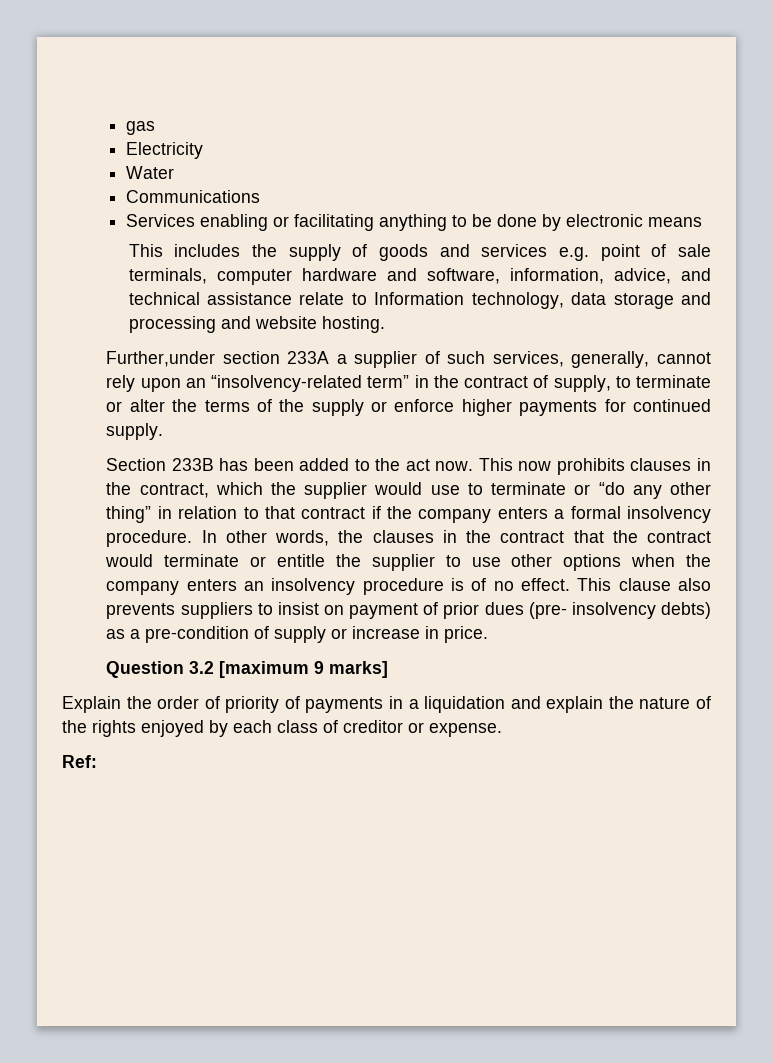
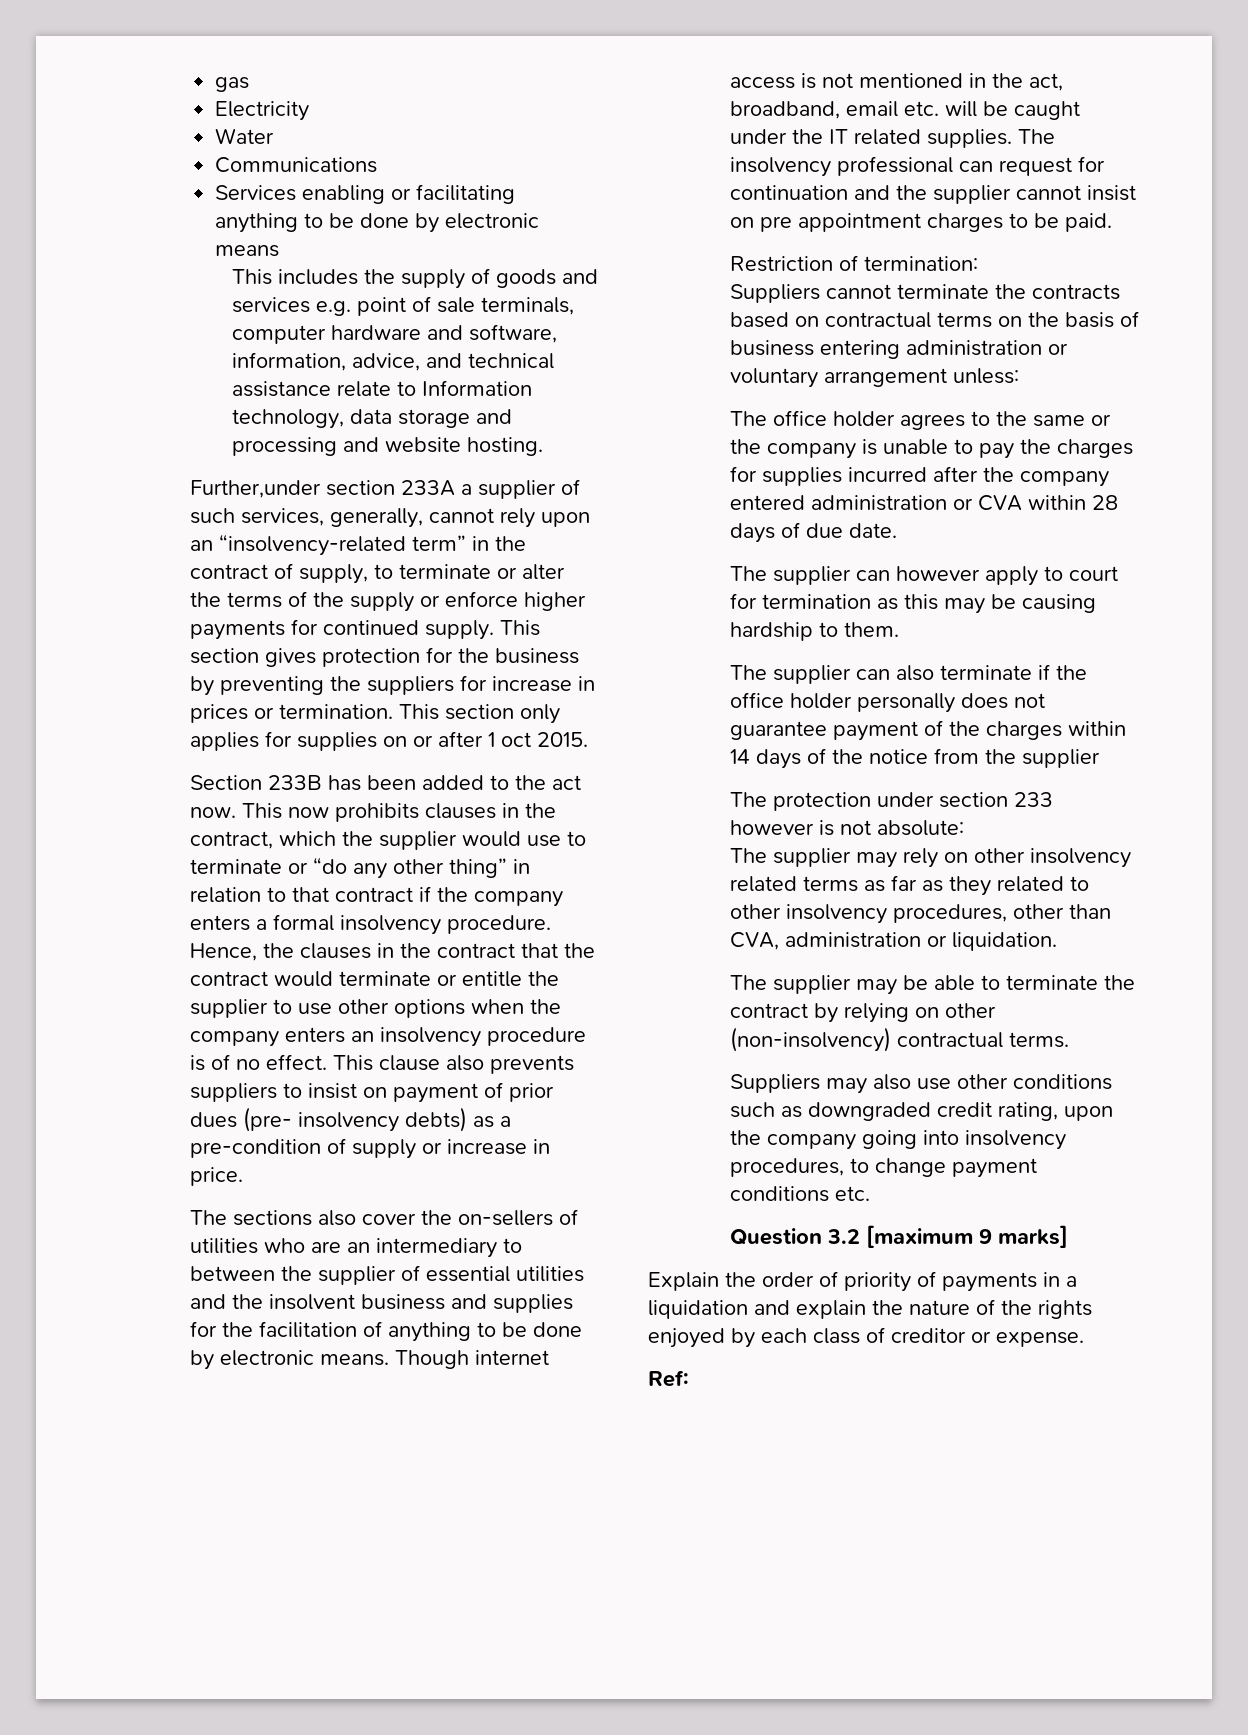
+ This section gives protection for the business by preventing the suppliers for increase in prices or termination. This section only applies for supplies on or after 1 oct 2015.
- In other words, the clauses in the contract that the contract would terminate or entitle the supplier to use other options when the company enters an insolvency procedure is of no effect.
+ Hence, the clauses in the contract that the contract would terminate or entitle the supplier to use other options when the company enters an insolvency procedure is of no effect.
+ The sections also cover the on-sellers of utilities who are an intermediary to between the supplier of essential utilities and the insolvent business and supplies for the facilitation of anything to be done by electronic means. Though internet access is not mentioned in the act, broadband, email etc. will be caught under the IT related supplies. The insolvency professional can request for continuation and the supplier cannot insist on pre appointment charges to be paid.
+ Restriction of termination:
+ Suppliers cannot terminate the contracts based on contractual terms on the basis of business entering administration or voluntary arrangement unless:
+ The office holder agrees to the same or the company is unable to pay the charges for supplies incurred after the company entered administration or CVA within 28 days of due date.
+ The supplier can however apply to court for termination as this may be causing hardship to them.
+ The supplier can also terminate if the office holder personally does not guarantee payment of the charges within 14 days of the notice from the supplier
+ The protection under section 233 however is not absolute:
+ The supplier may rely on other insolvency related terms as far as they related to other insolvency procedures, other than CVA, administration or liquidation.
+ The supplier may be able to terminate the contract by relying on other (non-insolvency) contractual terms.
+ Suppliers may also use other conditions such as downgraded credit rating, upon the company going into insolvency procedures, to change payment conditions etc.

